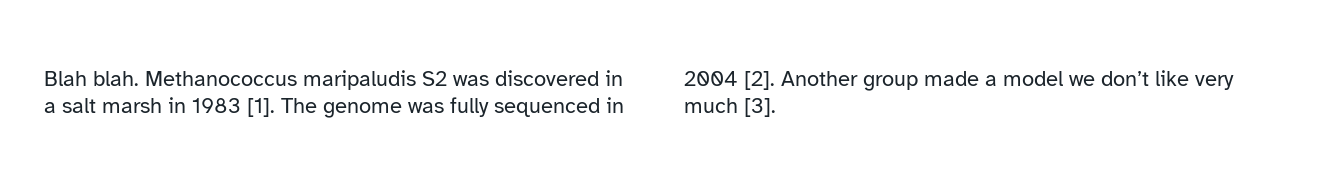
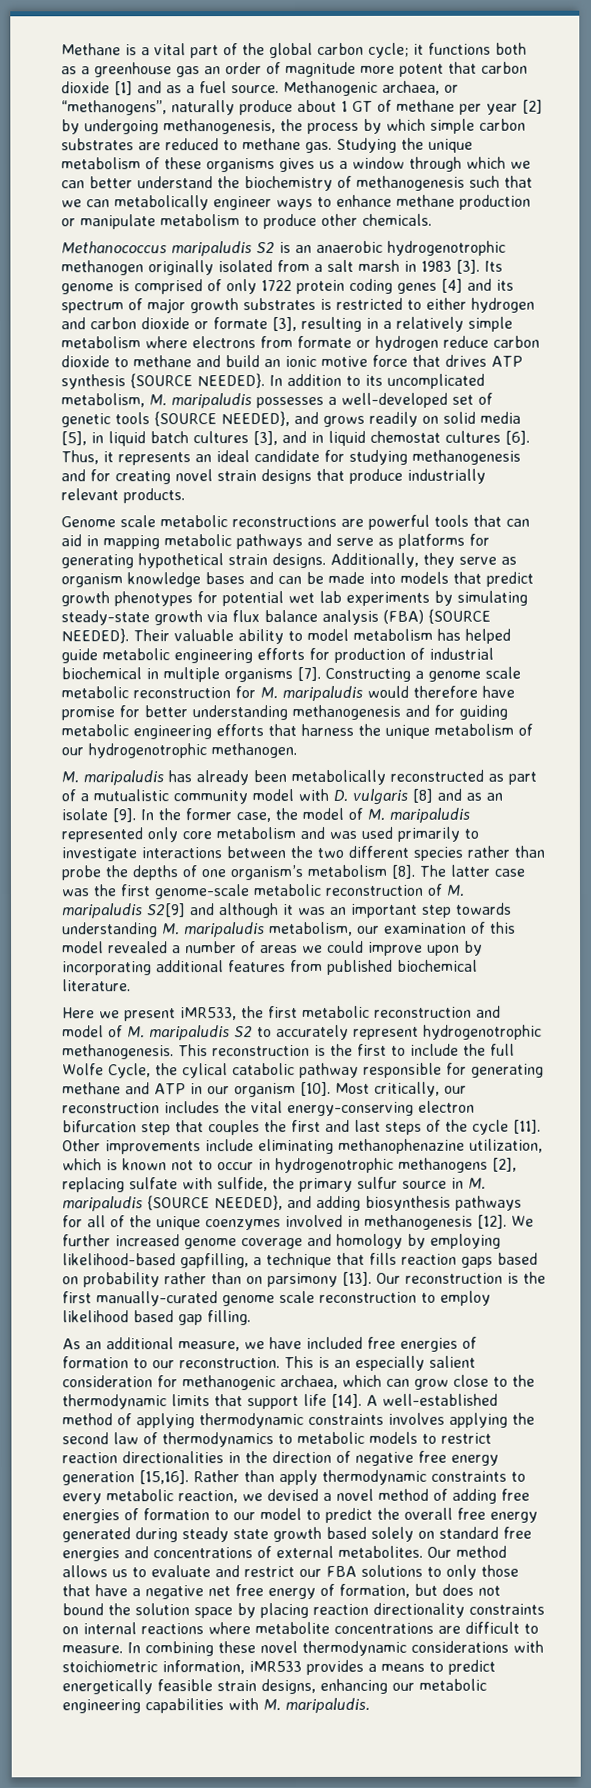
- Blah blah. Methanococcus maripaludis S2 was discovered in a salt marsh in 1983 [1]. The genome was fully sequenced in 2004 [2]. Another group made a model we don’t like very much [3].
+ Methane is a vital part of the global carbon cycle; it functions both as a greenhouse gas an order of magnitude more potent that carbon dioxide [1] and as a fuel source. Methanogenic archaea, or “methanogens”, naturally produce about 1 GT of methane per year [2] by undergoing methanogenesis, the process by which simple carbon substrates are reduced to methane gas. Studying the unique metabolism of these organisms gives us a window through which we can better understand the biochemistry of methanogenesis such that we can metabolically engineer ways to enhance methane production or manipulate metabolism to produce other chemicals.
+ Methanococcus maripaludis S2 is an anaerobic hydrogenotrophic methanogen originally isolated from a salt marsh in 1983 [3]. Its genome is comprised of only 1722 protein coding genes [4] and its spectrum of major growth substrates is restricted to either hydrogen and carbon dioxide or formate [3], resulting in a relatively simple metabolism where electrons from formate or hydrogen reduce carbon dioxide to methane and build an ionic motive force that drives ATP synthesis {SOURCE NEEDED}. In addition to its uncomplicated metabolism, M. maripaludis possesses a well-developed set of genetic tools {SOURCE NEEDED}, and grows readily on solid media [5], in liquid batch cultures [3], and in liquid chemostat cultures [6]. Thus, it represents an ideal candidate for studying methanogenesis and for creating novel strain designs that produce industrially relevant products.
+ Genome scale metabolic reconstructions are powerful tools that can aid in mapping metabolic pathways and serve as platforms for generating hypothetical strain designs. Additionally, they serve as organism knowledge bases and can be made into models that predict growth phenotypes for potential wet lab experiments by simulating steady-state growth via flux balance analysis (FBA) {SOURCE NEEDED}. Their valuable ability to model metabolism has helped guide metabolic engineering efforts for production of industrial biochemical in multiple organisms [7]. Constructing a genome scale metabolic reconstruction for M. maripaludis would therefore have promise for better understanding methanogenesis and for guiding metabolic engineering efforts that harness the unique metabolism of our hydrogenotrophic methanogen.
+ M. maripaludis has already been metabolically reconstructed as part of a mutualistic community model with D. vulgaris [8] and as an isolate [9]. In the former case, the model of M. maripaludis represented only core metabolism and was used primarily to investigate interactions between the two different species rather than probe the depths of one organism’s metabolism [8]. The latter case was the first genome-scale metabolic reconstruction of M. maripaludis S2[9] and although it was an important step towards understanding M. maripaludis metabolism, our examination of this model revealed a number of areas we could improve upon by incorporating additional features from published biochemical literature.
+ Here we present iMR533, the first metabolic reconstruction and model of M. maripaludis S2 to accurately represent hydrogenotrophic methanogenesis. This reconstruction is the first to include the full Wolfe Cycle, the cylical catabolic pathway responsible for generating methane and ATP in our organism [10]. Most critically, our reconstruction includes the vital energy-conserving electron bifurcation step that couples the first and last steps of the cycle [11]. Other improvements include eliminating methanophenazine utilization, which is known not to occur in hydrogenotrophic methanogens [2], replacing sulfate with sulfide, the primary sulfur source in M. maripaludis {SOURCE NEEDED}, and adding biosynthesis pathways for all of the unique coenzymes involved in methanogenesis [12]. We further increased genome coverage and homology by employing likelihood-based gapfilling, a technique that fills reaction gaps based on probability rather than on parsimony [13]. Our reconstruction is the first manually-curated genome scale reconstruction to employ likelihood based gap filling.
+ As an additional measure, we have included free energies of formation to our reconstruction. This is an especially salient consideration for methanogenic archaea, which can grow close to the thermodynamic limits that support life [14]. A well-established method of applying thermodynamic constraints involves applying the second law of thermodynamics to metabolic models to restrict reaction directionalities in the direction of negative free energy generation [15,16]. Rather than apply thermodynamic constraints to every metabolic reaction, we devised a novel method of adding free energies of formation to our model to predict the overall free energy generated during steady state growth based solely on standard free energies and concentrations of external metabolites. Our method allows us to evaluate and restrict our FBA solutions to only those that have a negative net free energy of formation, but does not bound the solution space by placing reaction directionality constraints on internal reactions where metabolite concentrations are difficult to measure. In combining these novel thermodynamic considerations with stoichiometric information, iMR533 provides a means to predict energetically feasible strain designs, enhancing our metabolic engineering capabilities with M. maripaludis.

